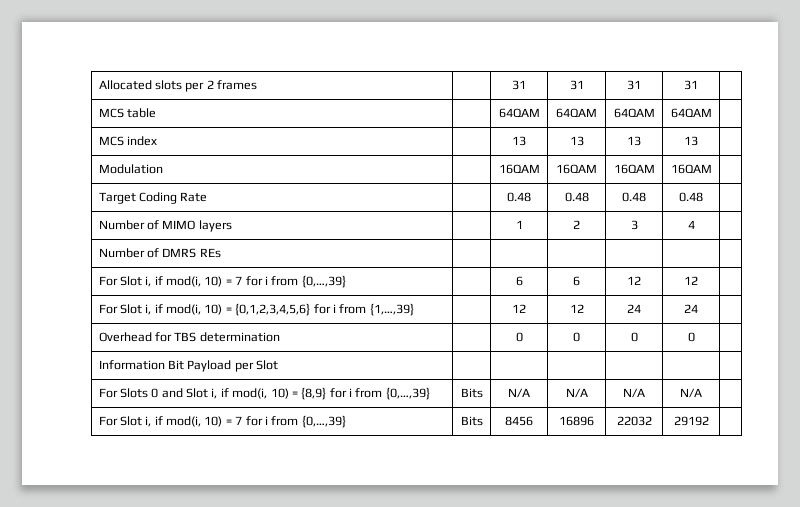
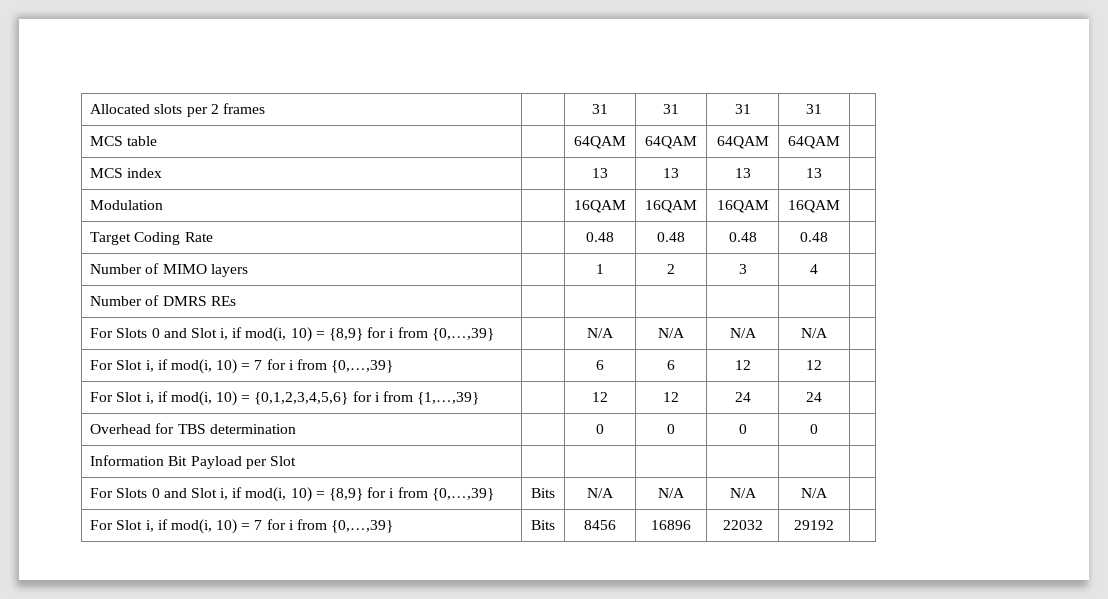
+ For Slots 0 and Slot i, if mod(i, 10) = {8,9} for i from {0,…,39} | | N/A | N/A | N/A | N/A |

